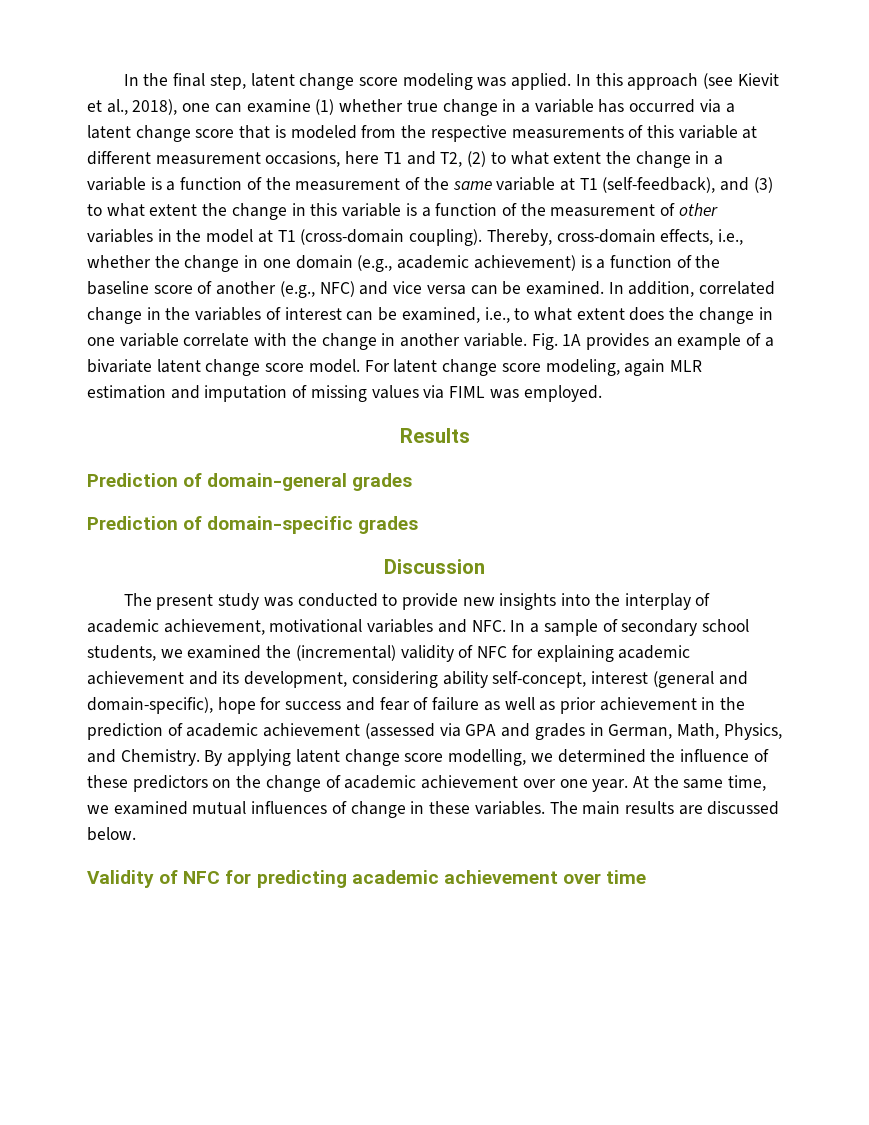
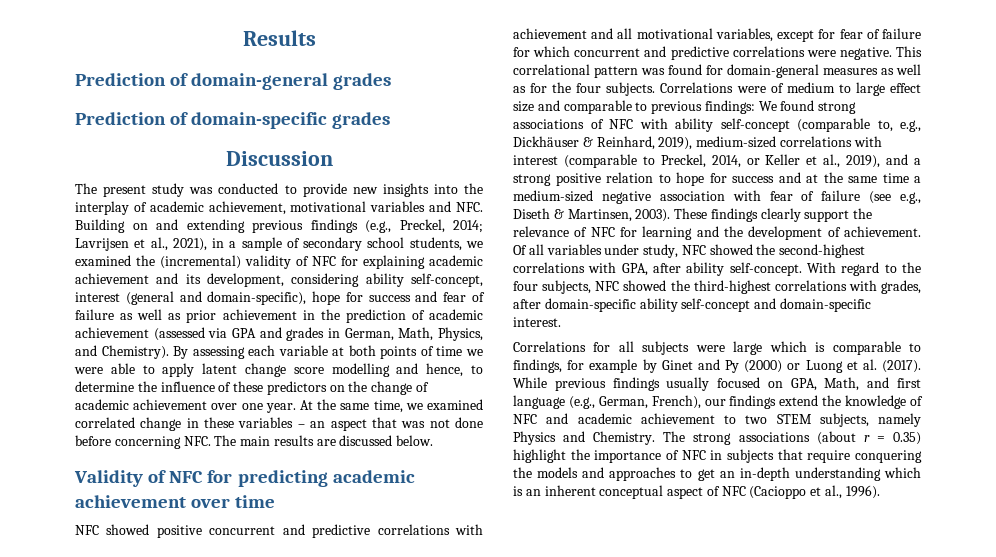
- In the final step, latent change score modeling was applied. In this approach (see Kievit et al., 2018), one can examine (1) whether true change in a variable has occurred via a latent change score that is modeled from the respective measurements of this variable at different measurement occasions, here T1 and T2, (2) to what extent the change in a variable is a function of the measurement of the same variable at T1 (self-feedback), and (3) to what extent the change in this variable is a function of the measurement of other variables in the model at T1 (cross-domain coupling). Thereby, cross-domain effects, i.e., whether the change in one domain (e.g., academic achievement) is a function of the baseline score of another (e.g., NFC) and vice versa can be examined. In addition, correlated change in the variables of interest can be examined, i.e., to what extent does the change in one variable correlate with the change in another variable. Fig. 1A provides an example of a bivariate latent change score model. For latent change score modeling, again MLR estimation and imputation of missing values via FIML was employed.
- The present study was conducted to provide new insights into the interplay of academic achievement, motivational variables and NFC. In a sample of secondary school students, we examined the (incremental) validity of NFC for explaining academic achievement and its development, considering ability self-concept, interest (general and domain-specific), hope for success and fear of failure as well as prior achievement in the prediction of academic achievement (assessed via GPA and grades in German, Math, Physics, and Chemistry. By applying latent change score modelling, we determined the influence of these predictors on the change of academic achievement over one year.
+ The present study was conducted to provide new insights into the interplay of academic achievement, motivational variables and NFC. Building on and extending previous findings (e.g., Preckel, 2014; Lavrijsen et al., 2021), in a sample of secondary school students, we examined the (incremental) validity of NFC for explaining academic achievement and its development, considering ability self-concept, interest (general and domain-specific), hope for success and fear of failure as well as prior achievement in the prediction of academic achievement (assessed via GPA and grades in German, Math, Physics, and Chemistry). By assessing each variable at both points of time we were able to apply latent change score modelling and hence, to determine the influence of these predictors on the change of academic achievement over one year.
- At the same time, we examined mutual influences of change in these variables. The main results are discussed below.
+ At the same time, we examined correlated change in these variables – an aspect that was not done before concerning NFC. The main results are discussed below.
+ NFC showed positive concurrent and predictive correlations with achievement and all motivational variables, except for fear of failure for which concurrent and predictive correlations were negative. This correlational pattern was found for domain-general measures as well as for the four subjects. Correlations were of medium to large effect size and comparable to previous findings: We found strong associations of NFC with ability self-concept (comparable to, e.g., Dickhäuser & Reinhard, 2019), medium-sized correlations with interest (comparable to Preckel, 2014, or Keller et al., 2019), and a strong positive relation to hope for success and at the same time a medium-sized negative association with fear of failure (see e.g., Diseth & Martinsen, 2003). These findings clearly support the relevance of NFC for learning and the development of achievement. Of all variables under study, NFC showed the second-highest correlations with GPA, after ability self-concept. With regard to the four subjects, NFC showed the third-highest correlations with grades, after domain-specific ability self-concept and domain-specific interest.
+ Correlations for all subjects were large which is comparable to findings, for example by Ginet and Py (2000) or Luong et al. (2017). While previous findings usually focused on GPA, Math, and first language (e.g., German, French), our findings extend the knowledge of NFC and academic achievement to two STEM subjects, namely Physics and Chemistry. The strong associations (about r = 0.35) highlight the importance of NFC in subjects that require conquering the models and approaches to get an in-depth understanding which is an inherent conceptual aspect of NFC (Cacioppo et al., 1996).

